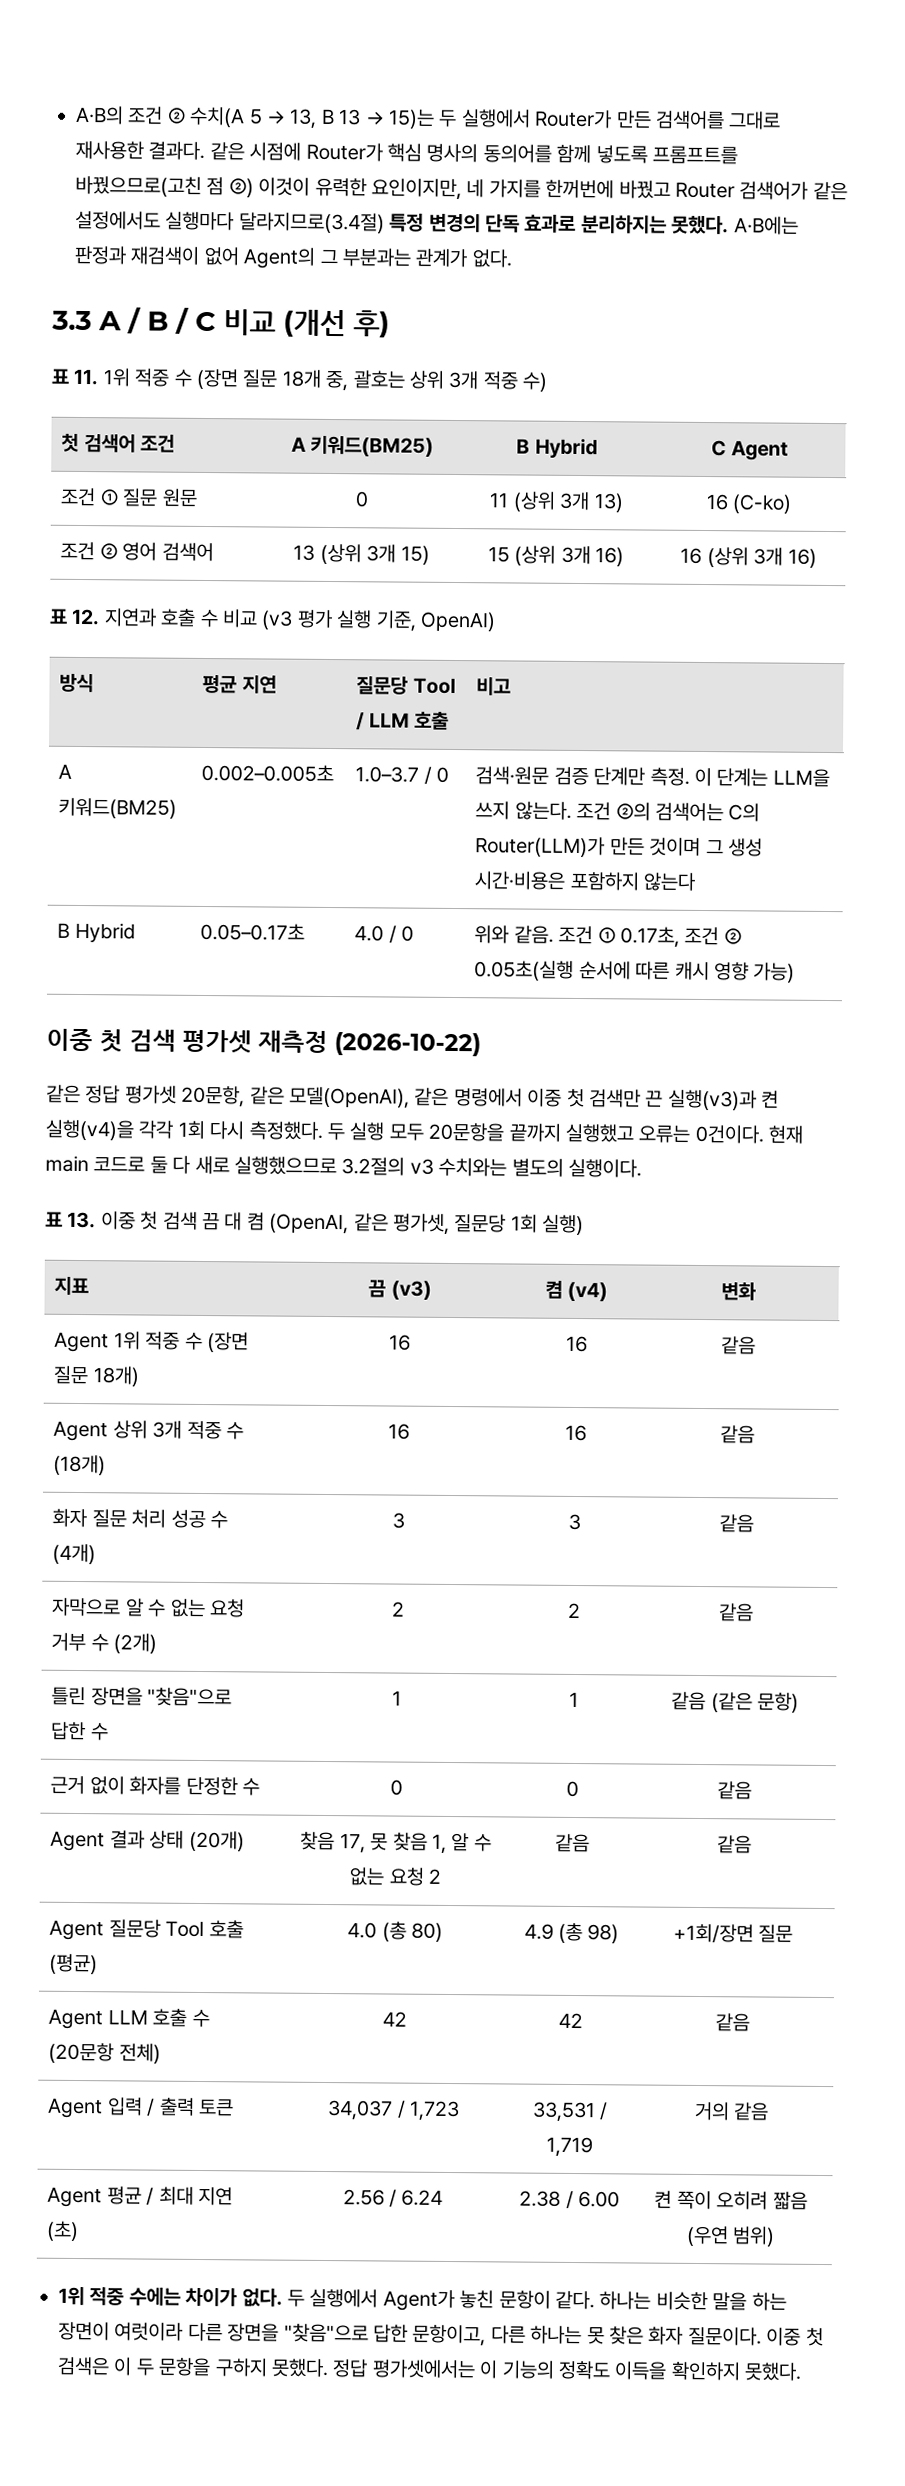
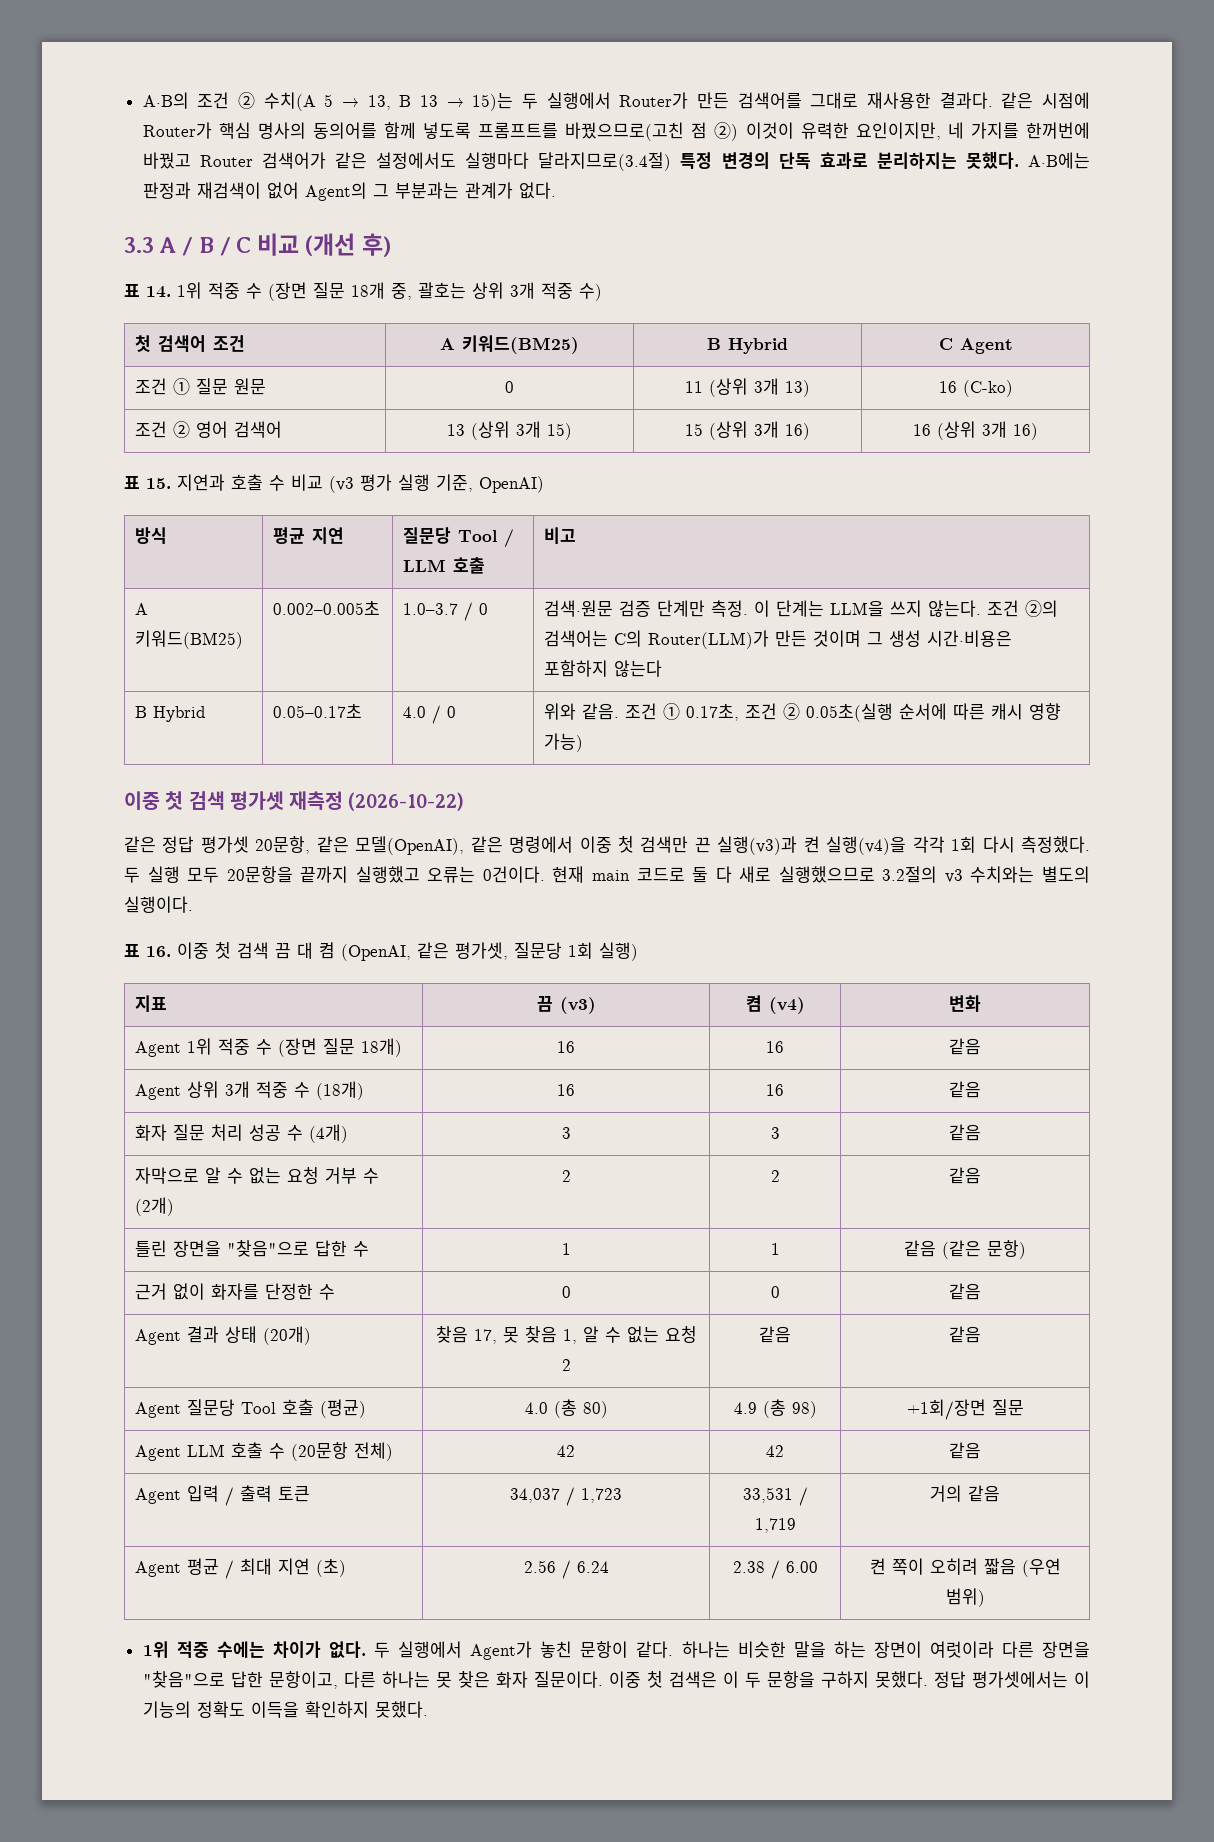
- 표 11. 1위 적중 수 (장면 질문 18개 중, 괄호는 상위 3개 적중 수)
+ 표 14. 1위 적중 수 (장면 질문 18개 중, 괄호는 상위 3개 적중 수)
- 표 12. 지연과 호출 수 비교 (v3 평가 실행 기준, OpenAI)
+ 표 15. 지연과 호출 수 비교 (v3 평가 실행 기준, OpenAI)
- 표 13. 이중 첫 검색 끔 대 켬 (OpenAI, 같은 평가셋, 질문당 1회 실행)
+ 표 16. 이중 첫 검색 끔 대 켬 (OpenAI, 같은 평가셋, 질문당 1회 실행)

